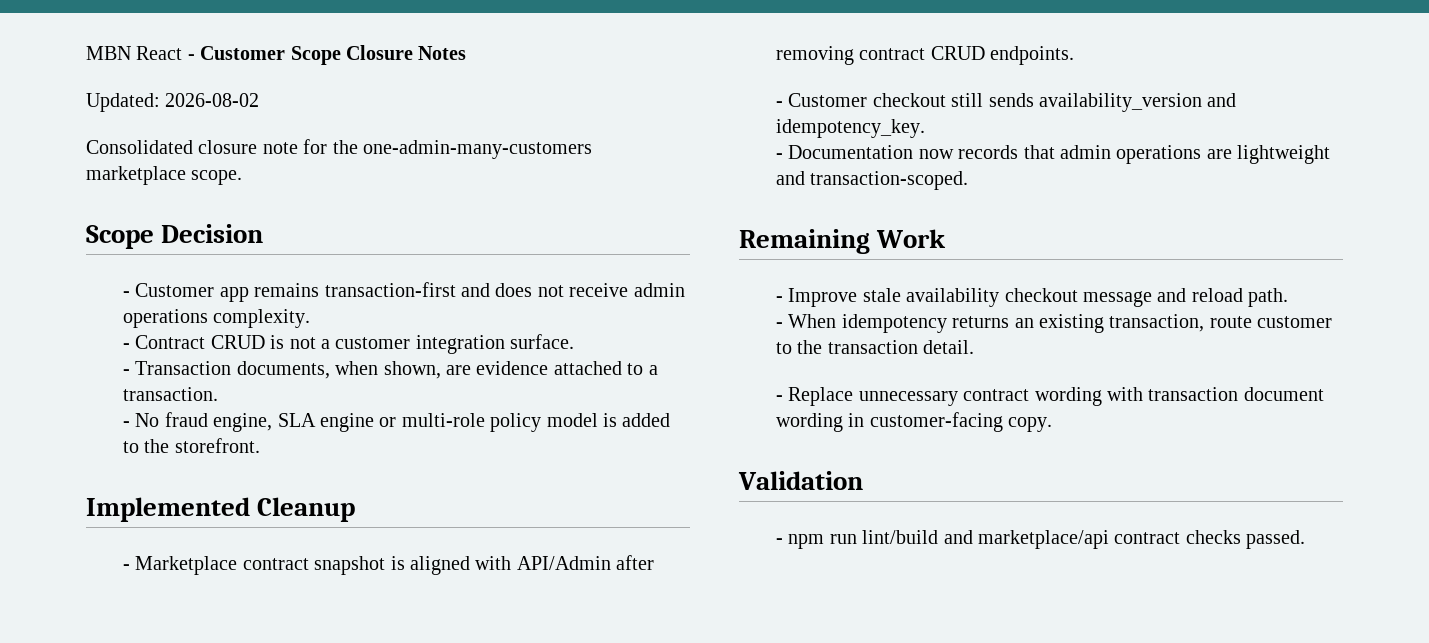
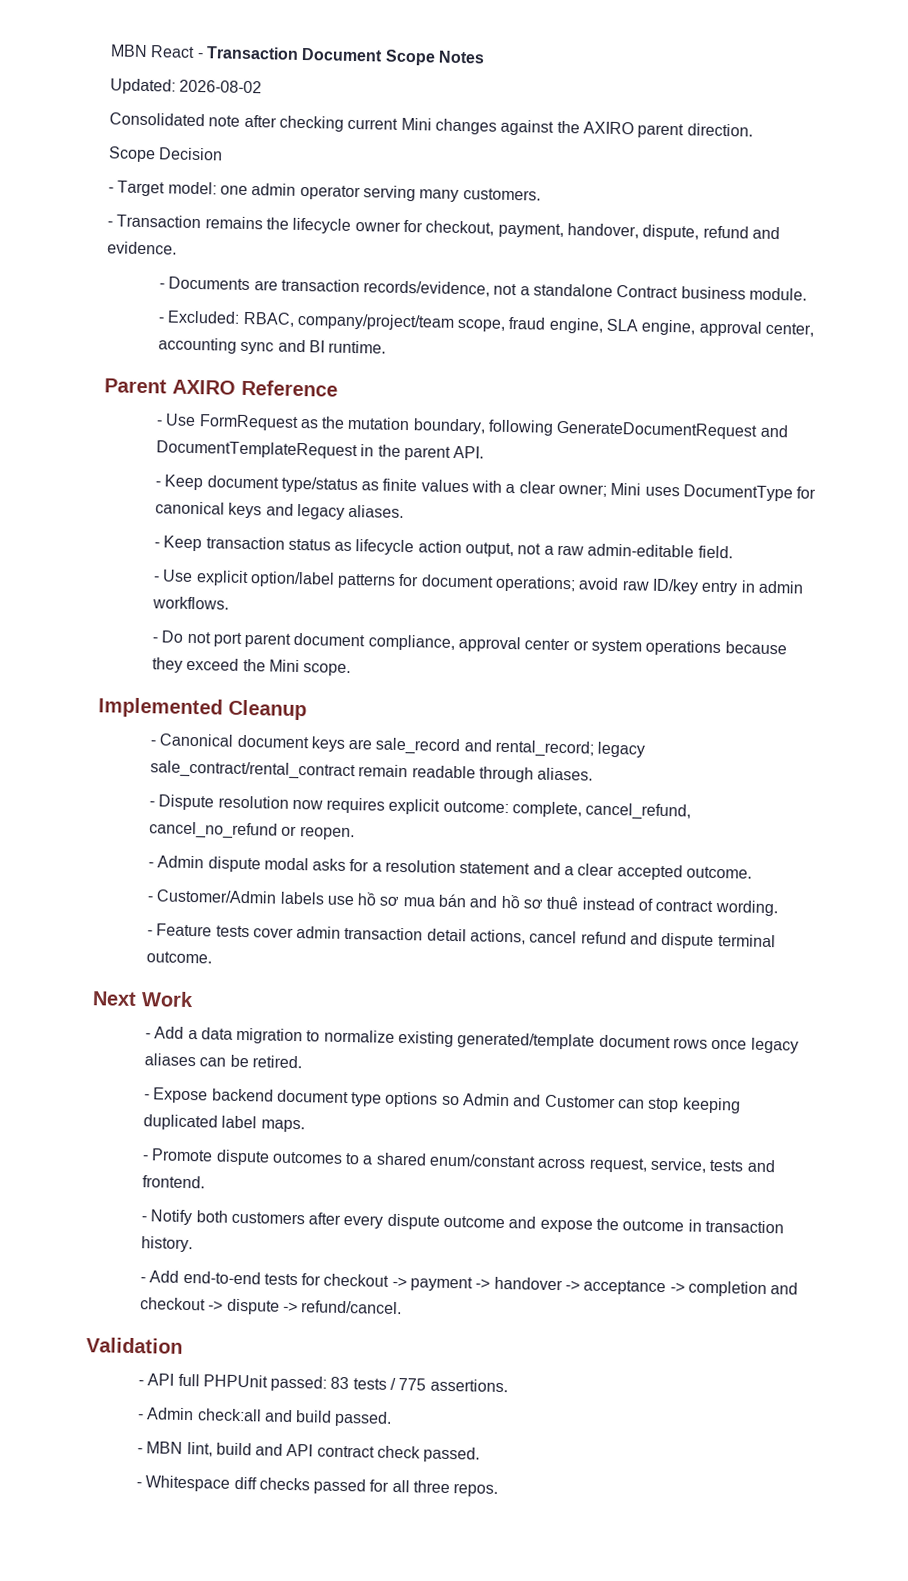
- MBN React - Customer Scope Closure Notes
+ MBN React - Transaction Document Scope Notes
- Consolidated closure note for the one-admin-many-customers marketplace scope.
+ Consolidated note after checking current Mini changes against the AXIRO parent direction.
  Scope Decision
- - Customer app remains transaction-first and does not receive admin operations complexity.
- - Contract CRUD is not a customer integration surface.
- - Transaction documents, when shown, are evidence attached to a transaction.
- - No fraud engine, SLA engine or multi-role policy model is added to the storefront.
+ - Target model: one admin operator serving many customers.
+ - Transaction remains the lifecycle owner for checkout, payment, handover, dispute, refund and evidence.
+ - Documents are transaction records/evidence, not a standalone Contract business module.
+ - Excluded: RBAC, company/project/team scope, fraud engine, SLA engine, approval center, accounting sync and BI runtime.
+ Parent AXIRO Reference
+ - Use FormRequest as the mutation boundary, following GenerateDocumentRequest and DocumentTemplateRequest in the parent API.
+ - Keep document type/status as finite values with a clear owner; Mini uses DocumentType for canonical keys and legacy aliases.
+ - Keep transaction status as lifecycle action output, not a raw admin-editable field.
+ - Use explicit option/label patterns for document operations; avoid raw ID/key entry in admin workflows.
+ - Do not port parent document compliance, approval center or system operations because they exceed the Mini scope.
  Implemented Cleanup
- - Marketplace contract snapshot is aligned with API/Admin after removing contract CRUD endpoints.
- - Customer checkout still sends availability_version and idempotency_key.
- - Documentation now records that admin operations are lightweight and transaction-scoped.
- Remaining Work
- - Improve stale availability checkout message and reload path.
- - When idempotency returns an existing transaction, route customer to the transaction detail.
- - Replace unnecessary contract wording with transaction document wording in customer-facing copy.
+ - Canonical document keys are sale_record and rental_record; legacy sale_contract/rental_contract remain readable through aliases.
+ - Dispute resolution now requires explicit outcome: complete, cancel_refund, cancel_no_refund or reopen.
+ - Admin dispute modal asks for a resolution statement and a clear accepted outcome.
+ - Customer/Admin labels use hồ sơ mua bán and hồ sơ thuê instead of contract wording.
+ - Feature tests cover admin transaction detail actions, cancel refund and dispute terminal outcome.
+ Next Work
+ - Add a data migration to normalize existing generated/template document rows once legacy aliases can be retired.
+ - Expose backend document type options so Admin and Customer can stop keeping duplicated label maps.
+ - Promote dispute outcomes to a shared enum/constant across request, service, tests and frontend.
+ - Notify both customers after every dispute outcome and expose the outcome in transaction history.
+ - Add end-to-end tests for checkout -> payment -> handover -> acceptance -> completion and checkout -> dispute -> refund/cancel.
  Validation
- - npm run lint/build and marketplace/api contract checks passed.
+ - API full PHPUnit passed: 83 tests / 775 assertions.
+ - Admin check:all and build passed.
+ - MBN lint, build and API contract check passed.
+ - Whitespace diff checks passed for all three repos.

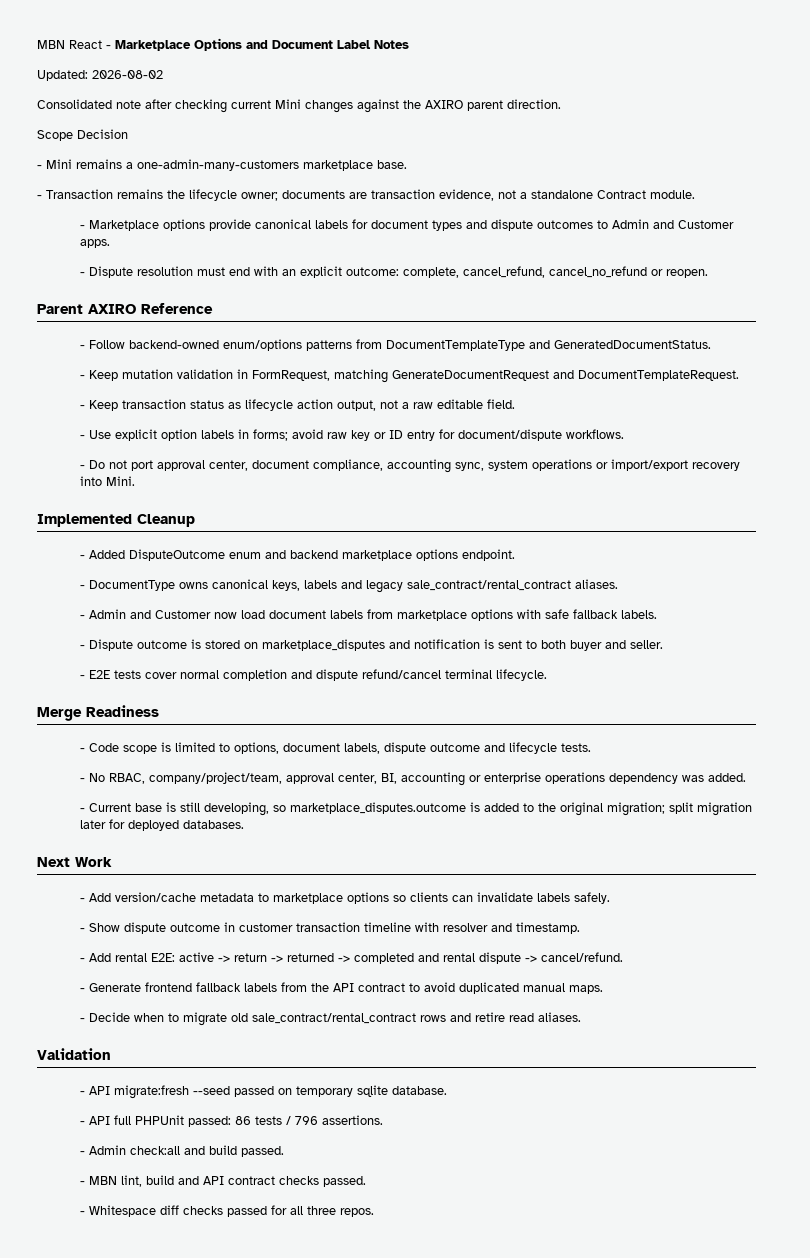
- MBN React - Transaction Document Scope Notes
+ MBN React - Marketplace Options and Document Label Notes
- - Target model: one admin operator serving many customers.
+ - Mini remains a one-admin-many-customers marketplace base.
- - Transaction remains the lifecycle owner for checkout, payment, handover, dispute, refund and evidence.
- - Documents are transaction records/evidence, not a standalone Contract business module.
+ - Transaction remains the lifecycle owner; documents are transaction evidence, not a standalone Contract module.
- - Excluded: RBAC, company/project/team scope, fraud engine, SLA engine, approval center, accounting sync and BI runtime.
+ - Marketplace options provide canonical labels for document types and dispute outcomes to Admin and Customer apps.
+ - Dispute resolution must end with an explicit outcome: complete, cancel_refund, cancel_no_refund or reopen.
  Parent AXIRO Reference
- - Use FormRequest as the mutation boundary, following GenerateDocumentRequest and DocumentTemplateRequest in the parent API.
- - Keep document type/status as finite values with a clear owner; Mini uses DocumentType for canonical keys and legacy aliases.
+ - Follow backend-owned enum/options patterns from DocumentTemplateType and GeneratedDocumentStatus.
+ - Keep mutation validation in FormRequest, matching GenerateDocumentRequest and DocumentTemplateRequest.
- - Keep transaction status as lifecycle action output, not a raw admin-editable field.
+ - Keep transaction status as lifecycle action output, not a raw editable field.
- - Use explicit option/label patterns for document operations; avoid raw ID/key entry in admin workflows.
+ - Use explicit option labels in forms; avoid raw key or ID entry for document/dispute workflows.
- - Do not port parent document compliance, approval center or system operations because they exceed the Mini scope.
+ - Do not port approval center, document compliance, accounting sync, system operations or import/export recovery into Mini.
  Implemented Cleanup
- - Canonical document keys are sale_record and rental_record; legacy sale_contract/rental_contract remain readable through aliases.
- - Dispute resolution now requires explicit outcome: complete, cancel_refund, cancel_no_refund or reopen.
- - Admin dispute modal asks for a resolution statement and a clear accepted outcome.
- - Customer/Admin labels use hồ sơ mua bán and hồ sơ thuê instead of contract wording.
- - Feature tests cover admin transaction detail actions, cancel refund and dispute terminal outcome.
+ - Added DisputeOutcome enum and backend marketplace options endpoint.
+ - DocumentType owns canonical keys, labels and legacy sale_contract/rental_contract aliases.
+ - Admin and Customer now load document labels from marketplace options with safe fallback labels.
+ - Dispute outcome is stored on marketplace_disputes and notification is sent to both buyer and seller.
+ - E2E tests cover normal completion and dispute refund/cancel terminal lifecycle.
+ Merge Readiness
+ - Code scope is limited to options, document labels, dispute outcome and lifecycle tests.
+ - No RBAC, company/project/team, approval center, BI, accounting or enterprise operations dependency was added.
+ - Current base is still developing, so marketplace_disputes.outcome is added to the original migration; split migration later for deployed databases.
  Next Work
- - Add a data migration to normalize existing generated/template document rows once legacy aliases can be retired.
- - Expose backend document type options so Admin and Customer can stop keeping duplicated label maps.
- - Promote dispute outcomes to a shared enum/constant across request, service, tests and frontend.
- - Notify both customers after every dispute outcome and expose the outcome in transaction history.
- - Add end-to-end tests for checkout -> payment -> handover -> acceptance -> completion and checkout -> dispute -> refund/cancel.
+ - Add version/cache metadata to marketplace options so clients can invalidate labels safely.
+ - Show dispute outcome in customer transaction timeline with resolver and timestamp.
+ - Add rental E2E: active -> return -> returned -> completed and rental dispute -> cancel/refund.
+ - Generate frontend fallback labels from the API contract to avoid duplicated manual maps.
+ - Decide when to migrate old sale_contract/rental_contract rows and retire read aliases.
  Validation
+ - API migrate:fresh --seed passed on temporary sqlite database.
- - API full PHPUnit passed: 83 tests / 775 assertions.
+ - API full PHPUnit passed: 86 tests / 796 assertions.
- - MBN lint, build and API contract check passed.
+ - MBN lint, build and API contract checks passed.

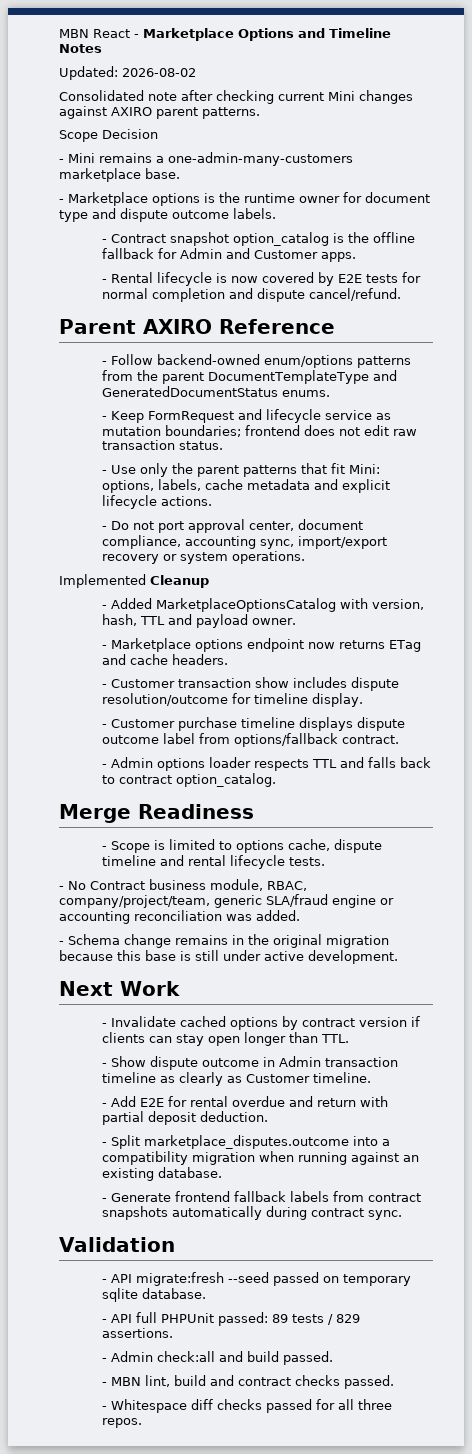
- MBN React - Marketplace Options and Document Label Notes
+ MBN React - Marketplace Options and Timeline Notes
- Consolidated note after checking current Mini changes against the AXIRO parent direction.
+ Consolidated note after checking current Mini changes against AXIRO parent patterns.
- - Transaction remains the lifecycle owner; documents are transaction evidence, not a standalone Contract module.
- - Marketplace options provide canonical labels for document types and dispute outcomes to Admin and Customer apps.
+ - Marketplace options is the runtime owner for document type and dispute outcome labels.
+ - Contract snapshot option_catalog is the offline fallback for Admin and Customer apps.
- - Dispute resolution must end with an explicit outcome: complete, cancel_refund, cancel_no_refund or reopen.
+ - Rental lifecycle is now covered by E2E tests for normal completion and dispute cancel/refund.
- - Follow backend-owned enum/options patterns from DocumentTemplateType and GeneratedDocumentStatus.
- - Keep mutation validation in FormRequest, matching GenerateDocumentRequest and DocumentTemplateRequest.
- - Keep transaction status as lifecycle action output, not a raw editable field.
- - Use explicit option labels in forms; avoid raw key or ID entry for document/dispute workflows.
+ - Follow backend-owned enum/options patterns from the parent DocumentTemplateType and GeneratedDocumentStatus enums.
+ - Keep FormRequest and lifecycle service as mutation boundaries; frontend does not edit raw transaction status.
+ - Use only the parent patterns that fit Mini: options, labels, cache metadata and explicit lifecycle actions.
- - Do not port approval center, document compliance, accounting sync, system operations or import/export recovery into Mini.
+ - Do not port approval center, document compliance, accounting sync, import/export recovery or system operations.
  Implemented Cleanup
- - Added DisputeOutcome enum and backend marketplace options endpoint.
- - DocumentType owns canonical keys, labels and legacy sale_contract/rental_contract aliases.
- - Admin and Customer now load document labels from marketplace options with safe fallback labels.
- - Dispute outcome is stored on marketplace_disputes and notification is sent to both buyer and seller.
- - E2E tests cover normal completion and dispute refund/cancel terminal lifecycle.
+ - Added MarketplaceOptionsCatalog with version, hash, TTL and payload owner.
+ - Marketplace options endpoint now returns ETag and cache headers.
+ - Customer transaction show includes dispute resolution/outcome for timeline display.
+ - Customer purchase timeline displays dispute outcome label from options/fallback contract.
+ - Admin options loader respects TTL and falls back to contract option_catalog.
- - Code scope is limited to options, document labels, dispute outcome and lifecycle tests.
- - No RBAC, company/project/team, approval center, BI, accounting or enterprise operations dependency was added.
- - Current base is still developing, so marketplace_disputes.outcome is added to the original migration; split migration later for deployed databases.
+ - Scope is limited to options cache, dispute timeline and rental lifecycle tests.
+ - No Contract business module, RBAC, company/project/team, generic SLA/fraud engine or accounting reconciliation was added.
+ - Schema change remains in the original migration because this base is still under active development.
  Next Work
- - Add version/cache metadata to marketplace options so clients can invalidate labels safely.
+ - Invalidate cached options by contract version if clients can stay open longer than TTL.
- - Show dispute outcome in customer transaction timeline with resolver and timestamp.
- - Add rental E2E: active -> return -> returned -> completed and rental dispute -> cancel/refund.
+ - Show dispute outcome in Admin transaction timeline as clearly as Customer timeline.
+ - Add E2E for rental overdue and return with partial deposit deduction.
+ - Split marketplace_disputes.outcome into a compatibility migration when running against an existing database.
- - Generate frontend fallback labels from the API contract to avoid duplicated manual maps.
- - Decide when to migrate old sale_contract/rental_contract rows and retire read aliases.
+ - Generate frontend fallback labels from contract snapshots automatically during contract sync.
- - API full PHPUnit passed: 86 tests / 796 assertions.
+ - API full PHPUnit passed: 89 tests / 829 assertions.
- - MBN lint, build and API contract checks passed.
+ - MBN lint, build and contract checks passed.

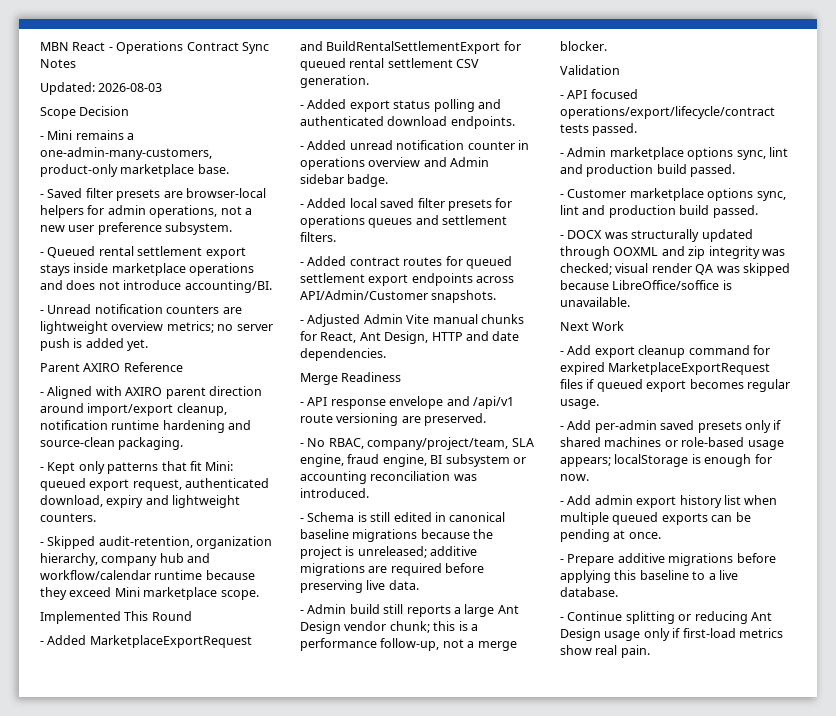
- MBN React - Marketplace Options and Timeline Notes
- Updated: 2026-08-02
- Consolidated note after checking current Mini changes against AXIRO parent patterns.
+ MBN React - Operations Contract Sync Notes
+ Updated: 2026-08-03
- - Mini remains a one-admin-many-customers marketplace base.
+ - Mini remains a one-admin-many-customers, product-only marketplace base.
- - Marketplace options is the runtime owner for document type and dispute outcome labels.
- - Contract snapshot option_catalog is the offline fallback for Admin and Customer apps.
- - Rental lifecycle is now covered by E2E tests for normal completion and dispute cancel/refund.
+ - Saved filter presets are browser-local helpers for admin operations, not a new user preference subsystem.
+ - Queued rental settlement export stays inside marketplace operations and does not introduce accounting/BI.
+ - Unread notification counters are lightweight overview metrics; no server push is added yet.
  Parent AXIRO Reference
- - Follow backend-owned enum/options patterns from the parent DocumentTemplateType and GeneratedDocumentStatus enums.
- - Keep FormRequest and lifecycle service as mutation boundaries; frontend does not edit raw transaction status.
- - Use only the parent patterns that fit Mini: options, labels, cache metadata and explicit lifecycle actions.
- - Do not port approval center, document compliance, accounting sync, import/export recovery or system operations.
+ - Aligned with AXIRO parent direction around import/export cleanup, notification runtime hardening and source-clean packaging.
+ - Kept only patterns that fit Mini: queued export request, authenticated download, expiry and lightweight counters.
+ - Skipped audit-retention, organization hierarchy, company hub and workflow/calendar runtime because they exceed Mini marketplace scope.
- Implemented Cleanup
- - Added MarketplaceOptionsCatalog with version, hash, TTL and payload owner.
- - Marketplace options endpoint now returns ETag and cache headers.
- - Customer transaction show includes dispute resolution/outcome for timeline display.
- - Customer purchase timeline displays dispute outcome label from options/fallback contract.
- - Admin options loader respects TTL and falls back to contract option_catalog.
+ Implemented This Round
+ - Added MarketplaceExportRequest and BuildRentalSettlementExport for queued rental settlement CSV generation.
+ - Added export status polling and authenticated download endpoints.
+ - Added unread notification counter in operations overview and Admin sidebar badge.
+ - Added local saved filter presets for operations queues and settlement filters.
+ - Added contract routes for queued settlement export endpoints across API/Admin/Customer snapshots.
+ - Adjusted Admin Vite manual chunks for React, Ant Design, HTTP and date dependencies.
  Merge Readiness
- - Scope is limited to options cache, dispute timeline and rental lifecycle tests.
- - No Contract business module, RBAC, company/project/team, generic SLA/fraud engine or accounting reconciliation was added.
+ - API response envelope and /api/v1 route versioning are preserved.
+ - No RBAC, company/project/team, SLA engine, fraud engine, BI subsystem or accounting reconciliation was introduced.
- - Schema change remains in the original migration because this base is still under active development.
+ - Schema is still edited in canonical baseline migrations because the project is unreleased; additive migrations are required before preserving live data.
+ - Admin build still reports a large Ant Design vendor chunk; this is a performance follow-up, not a merge blocker.
+ Validation
+ - API focused operations/export/lifecycle/contract tests passed.
+ - Admin marketplace options sync, lint and production build passed.
+ - Customer marketplace options sync, lint and production build passed.
+ - DOCX was structurally updated through OOXML and zip integrity was checked; visual render QA was skipped because LibreOffice/soffice is unavailable.
  Next Work
- - Invalidate cached options by contract version if clients can stay open longer than TTL.
- - Show dispute outcome in Admin transaction timeline as clearly as Customer timeline.
- - Add E2E for rental overdue and return with partial deposit deduction.
- - Split marketplace_disputes.outcome into a compatibility migration when running against an existing database.
- - Generate frontend fallback labels from contract snapshots automatically during contract sync.
- Validation
- - API migrate:fresh --seed passed on temporary sqlite database.
- - API full PHPUnit passed: 89 tests / 829 assertions.
- - Admin check:all and build passed.
- - MBN lint, build and contract checks passed.
- - Whitespace diff checks passed for all three repos.
+ - Add export cleanup command for expired MarketplaceExportRequest files if queued export becomes regular usage.
+ - Add per-admin saved presets only if shared machines or role-based usage appears; localStorage is enough for now.
+ - Add admin export history list when multiple queued exports can be pending at once.
+ - Prepare additive migrations before applying this baseline to a live database.
+ - Continue splitting or reducing Ant Design usage only if first-load metrics show real pain.

